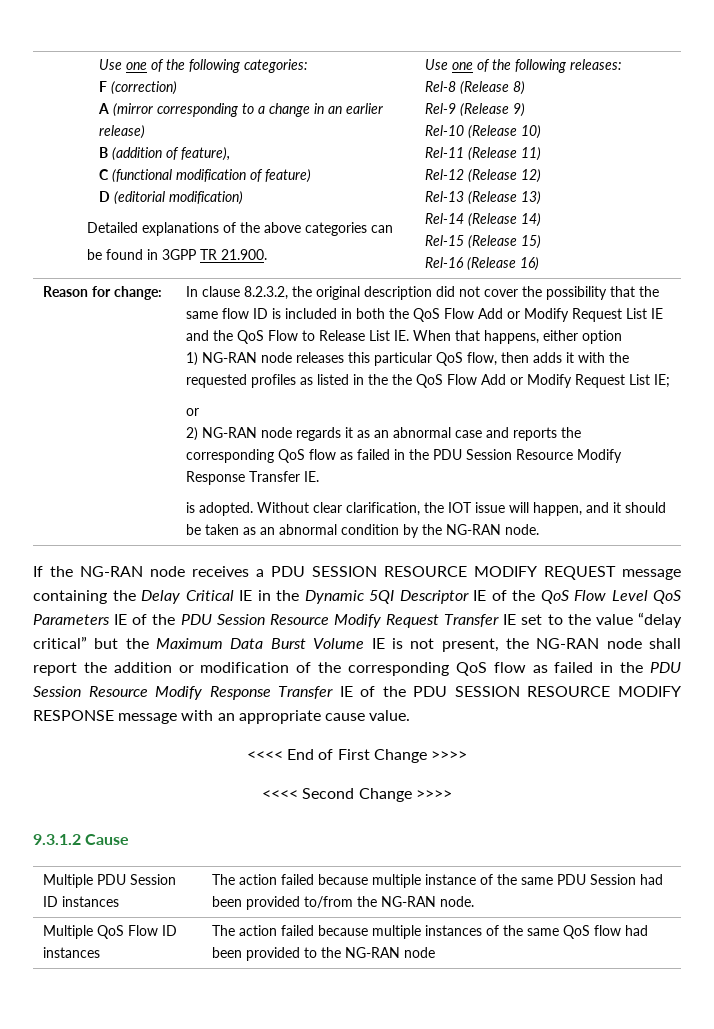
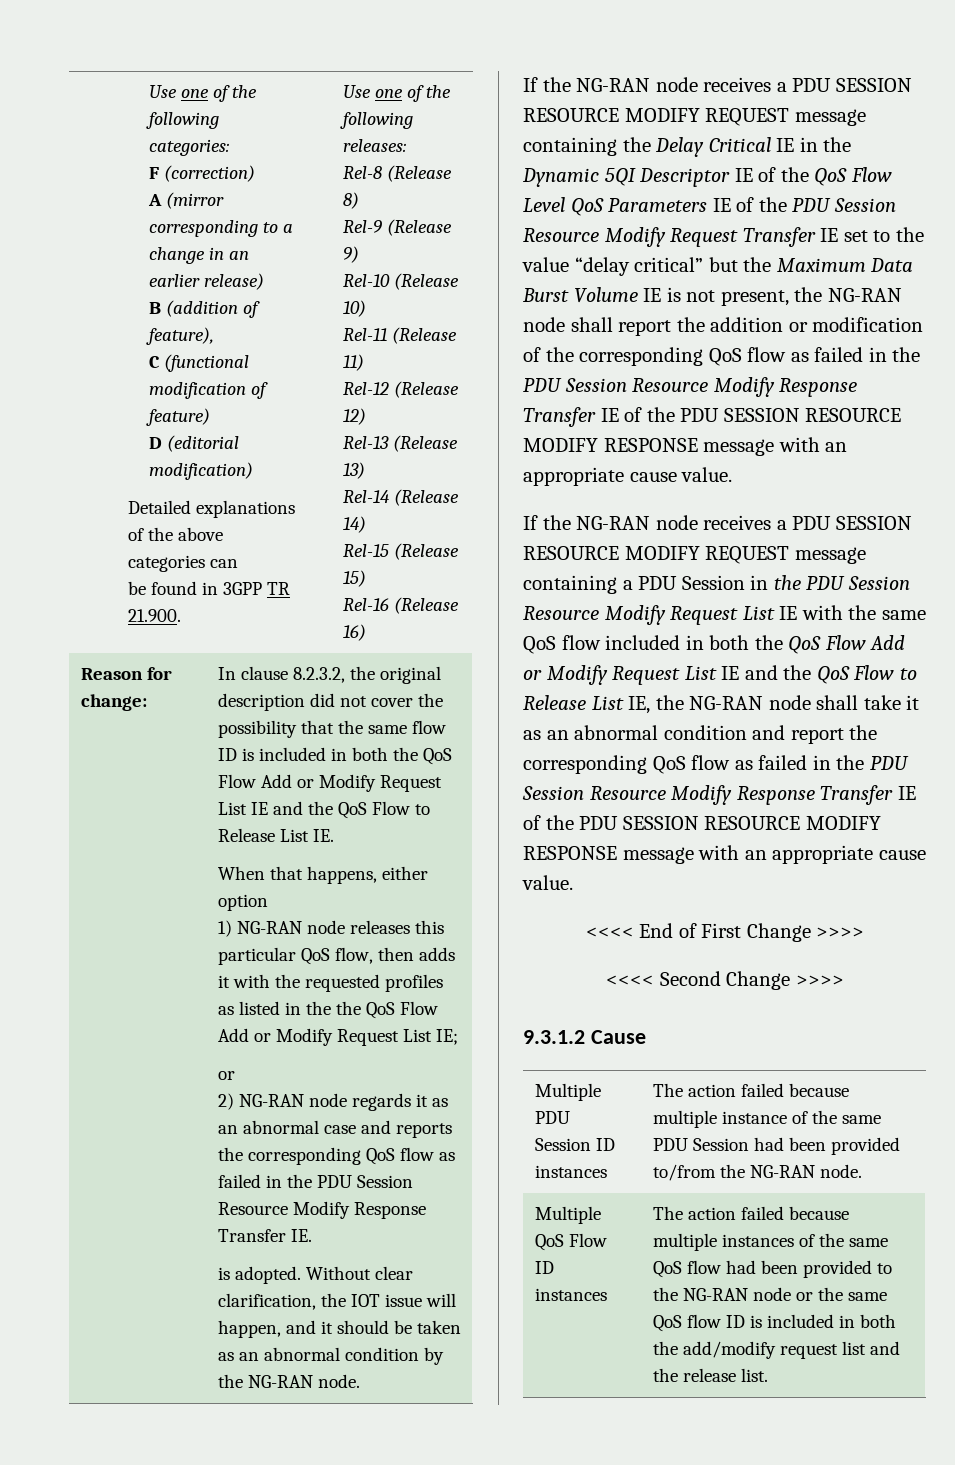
- In clause 8.2.3.2, the original description did not cover the possibility that the same flow ID is included in both the QoS Flow Add or Modify Request List IE and the QoS Flow to Release List IE. When that happens, either option
+ In clause 8.2.3.2, the original description did not cover the possibility that the same flow ID is included in both the QoS Flow Add or Modify Request List IE and the QoS Flow to Release List IE.
+ When that happens, either option
+ If the NG-RAN node receives a PDU SESSION RESOURCE MODIFY REQUEST message containing a PDU Session in the PDU Session Resource Modify Request List IE with the same QoS flow included in both the QoS Flow Add or Modify Request List IE and the QoS Flow to Release List IE, the NG-RAN node shall take it as an abnormal condition and report the corresponding QoS flow as failed in the PDU Session Resource Modify Response Transfer IE of the PDU SESSION RESOURCE MODIFY RESPONSE message with an appropriate cause value.
- The action failed because multiple instances of the same QoS flow had been provided to the NG-RAN node
+ The action failed because multiple instances of the same QoS flow had been provided to the NG-RAN node or the same QoS flow ID is included in both the add/modify request list and the release list.

